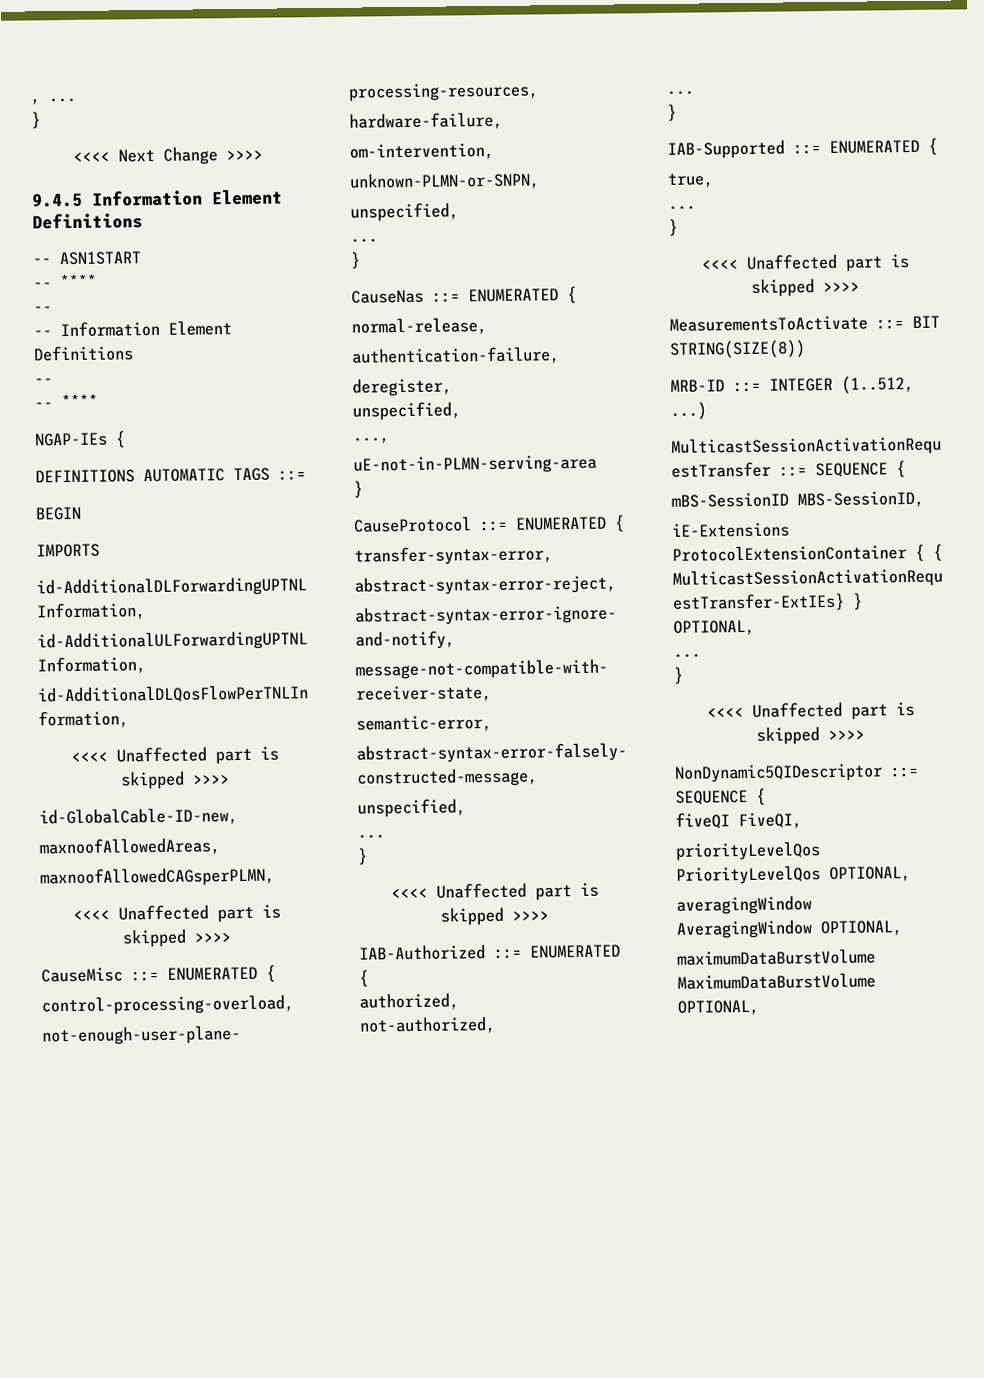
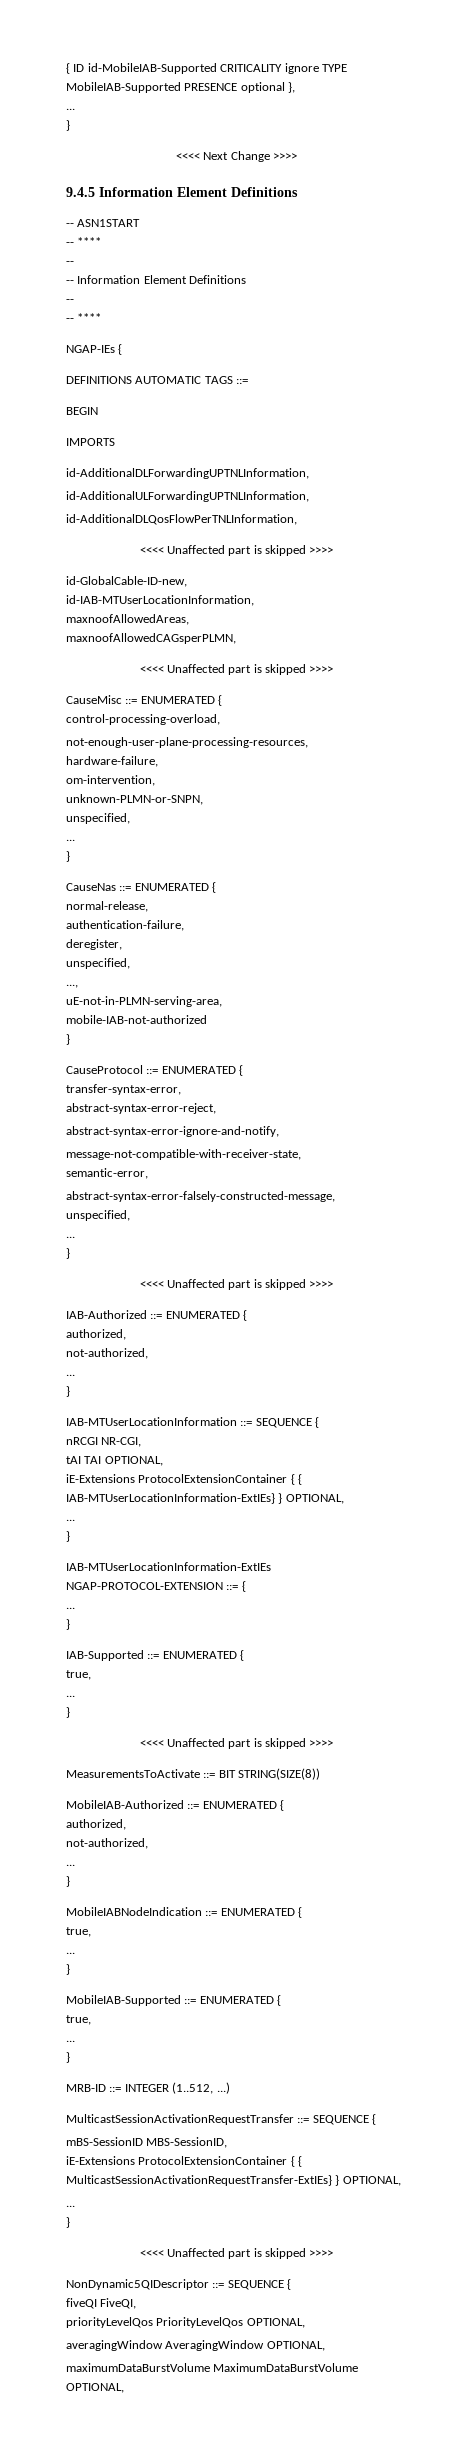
- , ...
+ { ID id-MobileIAB-Supported CRITICALITY ignore TYPE MobileIAB-Supported PRESENCE optional },
+ ...
+ id-IAB-MTUserLocationInformation,
- uE-not-in-PLMN-serving-area
+ uE-not-in-PLMN-serving-area,
+ mobile-IAB-not-authorized
+ IAB-MTUserLocationInformation ::= SEQUENCE {
+ nRCGI NR-CGI,
+ tAI TAI OPTIONAL,
+ iE-Extensions ProtocolExtensionContainer { { IAB-MTUserLocationInformation-ExtIEs} } OPTIONAL,
+ ...
+ }
+ IAB-MTUserLocationInformation-ExtIEs NGAP-PROTOCOL-EXTENSION ::= {
+ ...
+ }
+ MobileIAB-Authorized ::= ENUMERATED {
+ authorized,
+ not-authorized,
+ ...
+ }
+ MobileIABNodeIndication ::= ENUMERATED {
+ true,
+ ...
+ }
+ MobileIAB-Supported ::= ENUMERATED {
+ true,
+ ...
+ }

